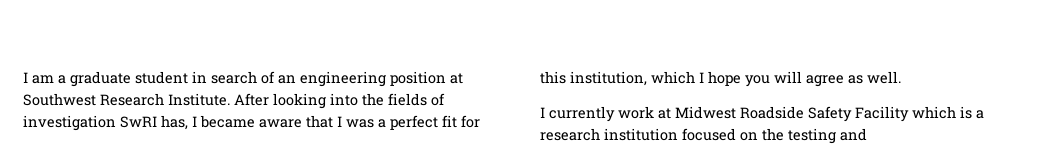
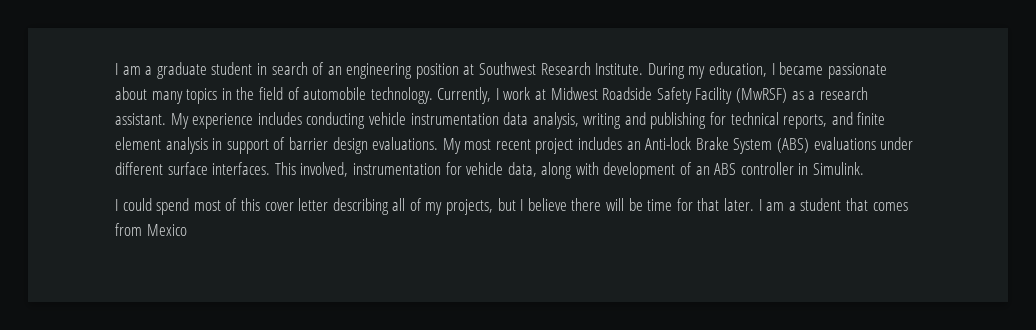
- After looking into the fields of investigation SwRI has, I became aware that I was a perfect fit for this institution, which I hope you will agree as well.
- I currently work at Midwest Roadside Safety Facility which is a research institution focused on the testing and
+ During my education, I became passionate about many topics in the field of automobile technology. Currently, I work at Midwest Roadside Safety Facility (MwRSF) as a research assistant. My experience includes conducting vehicle instrumentation data analysis, writing and publishing for technical reports, and finite element analysis in support of barrier design evaluations. My most recent project includes an Anti-lock Brake System (ABS) evaluations under different surface interfaces. This involved, instrumentation for vehicle data, along with development of an ABS controller in Simulink.
+ I could spend most of this cover letter describing all of my projects, but I believe there will be time for that later. I am a student that comes from Mexico

